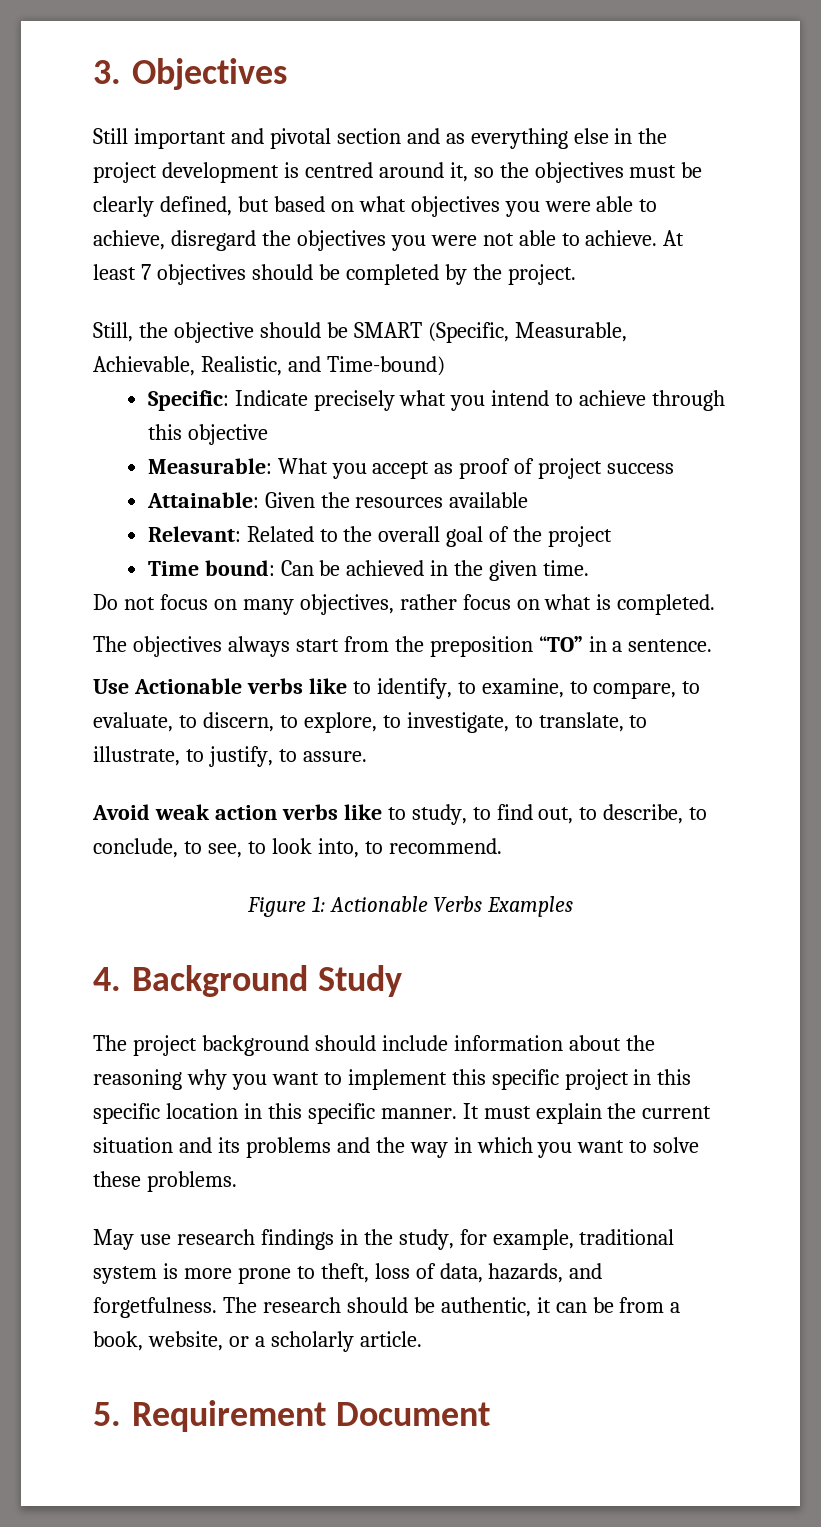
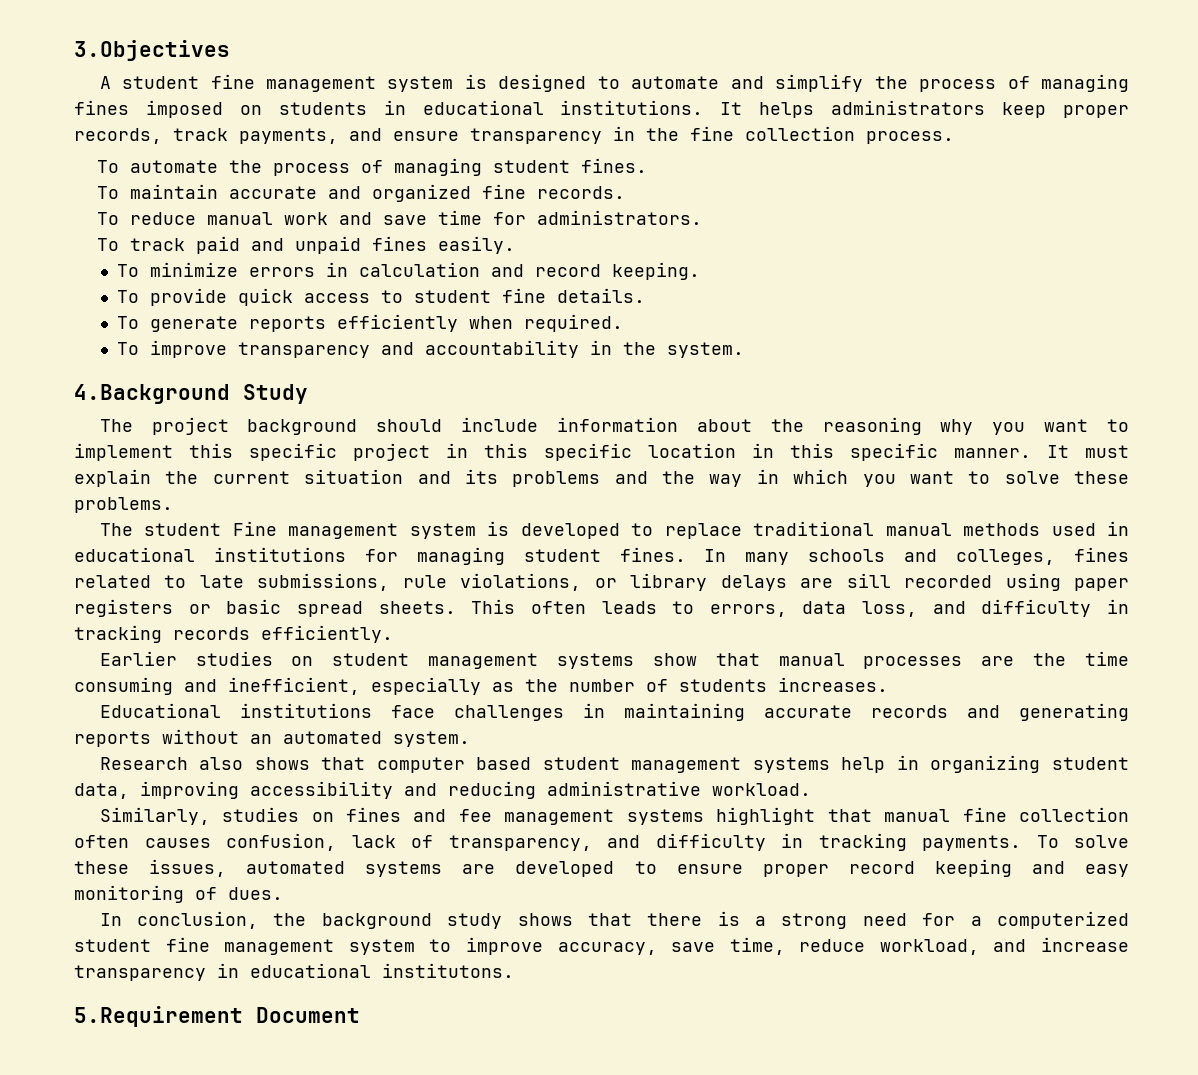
- 3. Objectives
- Still important and pivotal section and as everything else in the project development is centred around it, so the objectives must be clearly defined, but based on what objectives you were able to achieve, disregard the objectives you were not able to achieve. At least 7 objectives should be completed by the project.
- Still, the objective should be SMART (Specific, Measurable, Achievable, Realistic, and Time-bound)
- Specific: Indicate precisely what you intend to achieve through this objective
- Measurable: What you accept as proof of project success
- Attainable: Given the resources available
- Relevant: Related to the overall goal of the project
- Time bound: Can be achieved in the given time.
- Do not focus on many objectives, rather focus on what is completed.
- The objectives always start from the preposition “TO” in a sentence.
- Use Actionable verbs like to identify, to examine, to compare, to evaluate, to discern, to explore, to investigate, to translate, to illustrate, to justify, to assure.
- Avoid weak action verbs like to study, to find out, to describe, to conclude, to see, to look into, to recommend.
- Figure 1: Actionable Verbs Examples
- 4. Background Study
+ 3.Objectives
+ A student fine management system is designed to automate and simplify the process of managing fines imposed on students in educational institutions. It helps administrators keep proper records, track payments, and ensure transparency in the fine collection process.
+ To automate the process of managing student fines.
+ To maintain accurate and organized fine records.
+ To reduce manual work and save time for administrators.
+ To track paid and unpaid fines easily.
+ To minimize errors in calculation and record keeping.
+ To provide quick access to student fine details.
+ To generate reports efficiently when required.
+ To improve transparency and accountability in the system.
+ 4.Background Study
- May use research findings in the study, for example, traditional system is more prone to theft, loss of data, hazards, and forgetfulness. The research should be authentic, it can be from a book, website, or a scholarly article.
- 5. Requirement Document
+ The student Fine management system is developed to replace traditional manual methods used in educational institutions for managing student fines. In many schools and colleges, fines related to late submissions, rule violations, or library delays are sill recorded using paper registers or basic spread sheets. This often leads to errors, data loss, and difficulty in tracking records efficiently.
+ Earlier studies on student management systems show that manual processes are the time consuming and inefficient, especially as the number of students increases.
+ Educational institutions face challenges in maintaining accurate records and generating reports without an automated system.
+ Research also shows that computer based student management systems help in organizing student data, improving accessibility and reducing administrative workload.
+ Similarly, studies on fines and fee management systems highlight that manual fine collection often causes confusion, lack of transparency, and difficulty in tracking payments. To solve these issues, automated systems are developed to ensure proper record keeping and easy monitoring of dues.
+ In conclusion, the background study shows that there is a strong need for a computerized student fine management system to improve accuracy, save time, reduce workload, and increase transparency in educational institutons.
+ 5.Requirement Document

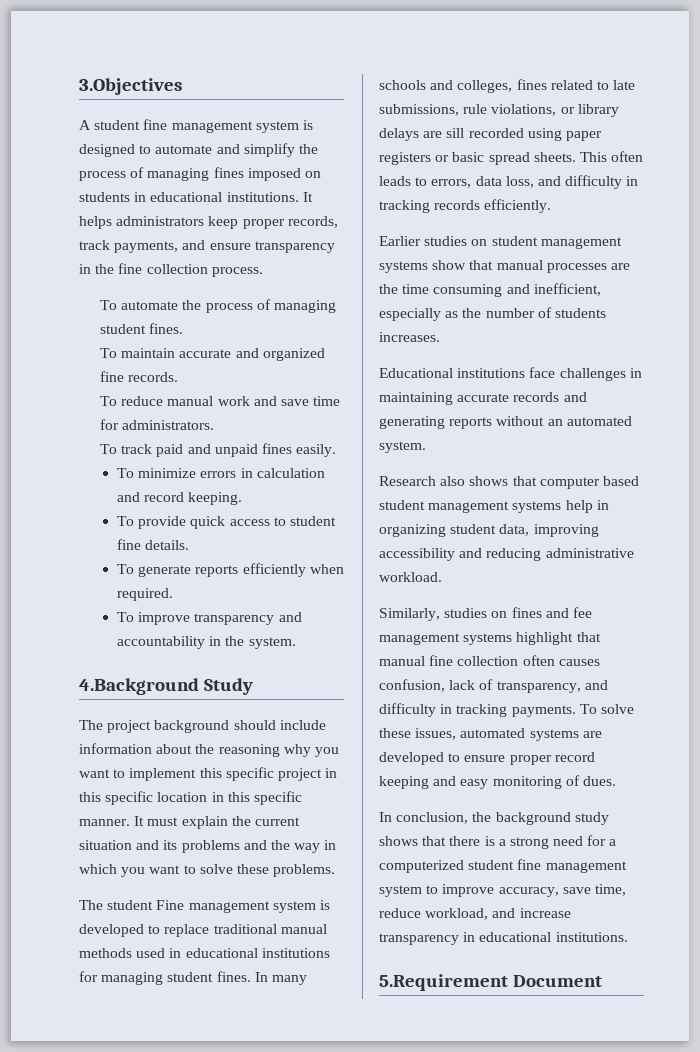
- In conclusion, the background study shows that there is a strong need for a computerized student fine management system to improve accuracy, save time, reduce workload, and increase transparency in educational institutons.
+ In conclusion, the background study shows that there is a strong need for a computerized student fine management system to improve accuracy, save time, reduce workload, and increase transparency in educational institutions.

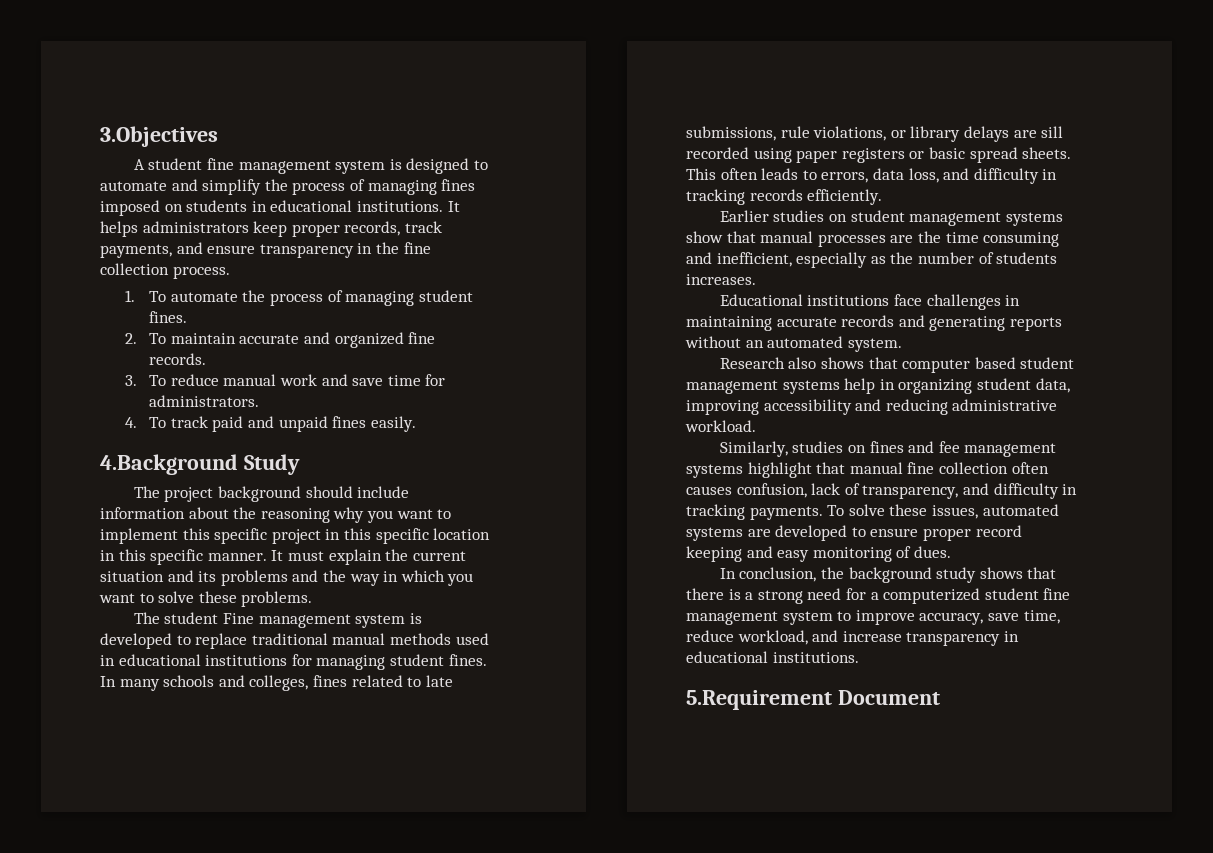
- To automate the process of managing student fines.
+ 1. To automate the process of managing student fines.
- To maintain accurate and organized fine records.
+ 2. To maintain accurate and organized fine records.
- To reduce manual work and save time for administrators.
+ 3. To reduce manual work and save time for administrators.
- To track paid and unpaid fines easily.
+ 4. To track paid and unpaid fines easily.
- To minimize errors in calculation and record keeping.
- To provide quick access to student fine details.
- To generate reports efficiently when required.
- To improve transparency and accountability in the system.

